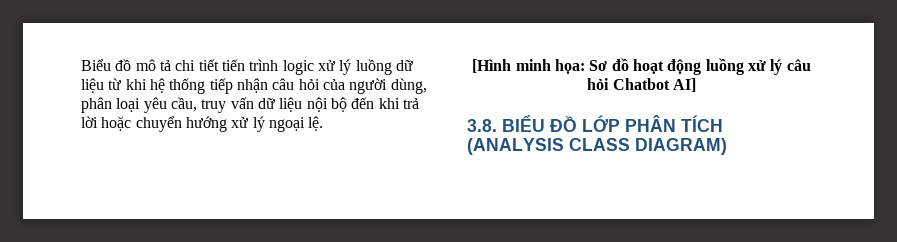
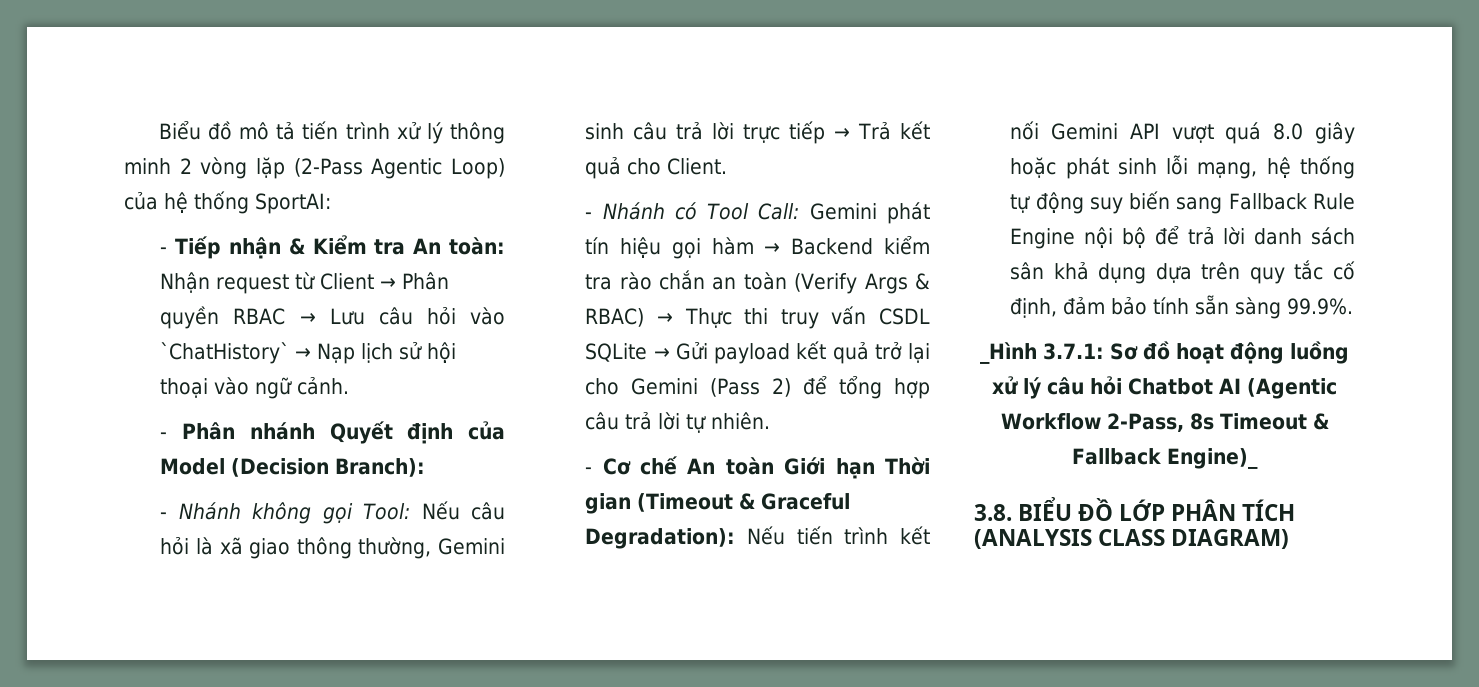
- Biểu đồ mô tả chi tiết tiến trình logic xử lý luồng dữ liệu từ khi hệ thống tiếp nhận câu hỏi của người dùng, phân loại yêu cầu, truy vấn dữ liệu nội bộ đến khi trả lời hoặc chuyển hướng xử lý ngoại lệ.
- [Hình minh họa: Sơ đồ hoạt động luồng xử lý câu hỏi Chatbot AI]
+ Biểu đồ mô tả tiến trình xử lý thông minh 2 vòng lặp (2-Pass Agentic Loop) của hệ thống SportAI:
+ - Tiếp nhận & Kiểm tra An toàn: Nhận request từ Client → Phân quyền RBAC → Lưu câu hỏi vào `ChatHistory` → Nạp lịch sử hội thoại vào ngữ cảnh.
+ - Phân nhánh Quyết định của Model (Decision Branch):
+ - Nhánh không gọi Tool: Nếu câu hỏi là xã giao thông thường, Gemini sinh câu trả lời trực tiếp → Trả kết quả cho Client.
+ - Nhánh có Tool Call: Gemini phát tín hiệu gọi hàm → Backend kiểm tra rào chắn an toàn (Verify Args & RBAC) → Thực thi truy vấn CSDL SQLite → Gửi payload kết quả trở lại cho Gemini (Pass 2) để tổng hợp câu trả lời tự nhiên.
+ - Cơ chế An toàn Giới hạn Thời gian (Timeout & Graceful Degradation): Nếu tiến trình kết nối Gemini API vượt quá 8.0 giây hoặc phát sinh lỗi mạng, hệ thống tự động suy biến sang Fallback Rule Engine nội bộ để trả lời danh sách sân khả dụng dựa trên quy tắc cố định, đảm bảo tính sẵn sàng 99.9%.
+ _Hình 3.7.1: Sơ đồ hoạt động luồng xử lý câu hỏi Chatbot AI (Agentic Workflow 2-Pass, 8s Timeout & Fallback Engine)_

